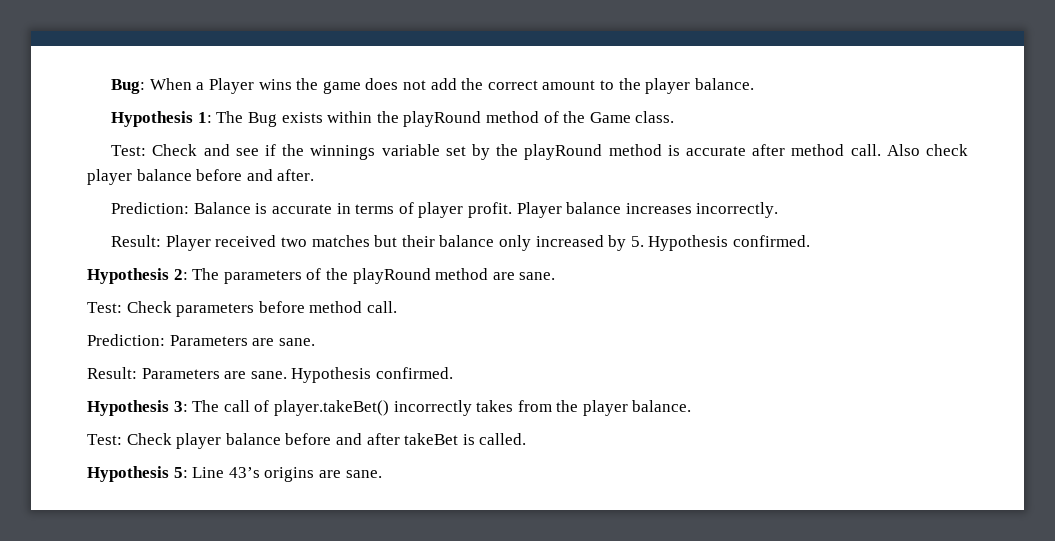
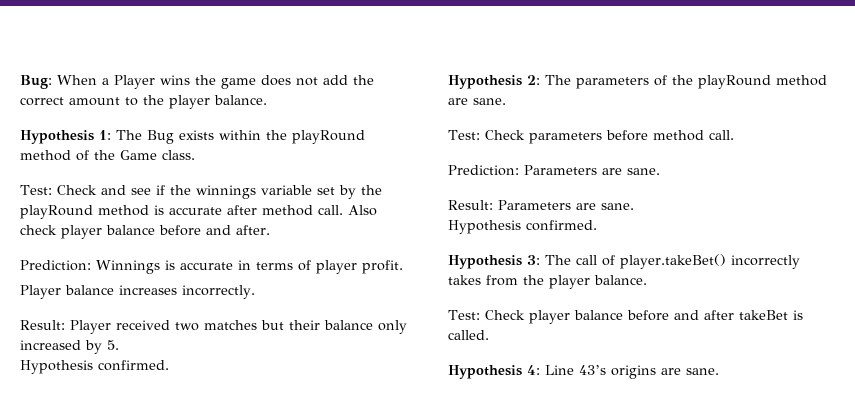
- Prediction: Balance is accurate in terms of player profit. Player balance increases incorrectly.
+ Prediction: Winnings is accurate in terms of player profit.
+ Player balance increases incorrectly.
- Result: Player received two matches but their balance only increased by 5. Hypothesis confirmed.
+ Result: Player received two matches but their balance only increased by 5.
+ Hypothesis confirmed.
- Result: Parameters are sane. Hypothesis confirmed.
+ Result: Parameters are sane.
+ Hypothesis confirmed.
- Hypothesis 5: Line 43’s origins are sane.
+ Hypothesis 4: Line 43’s origins are sane.

